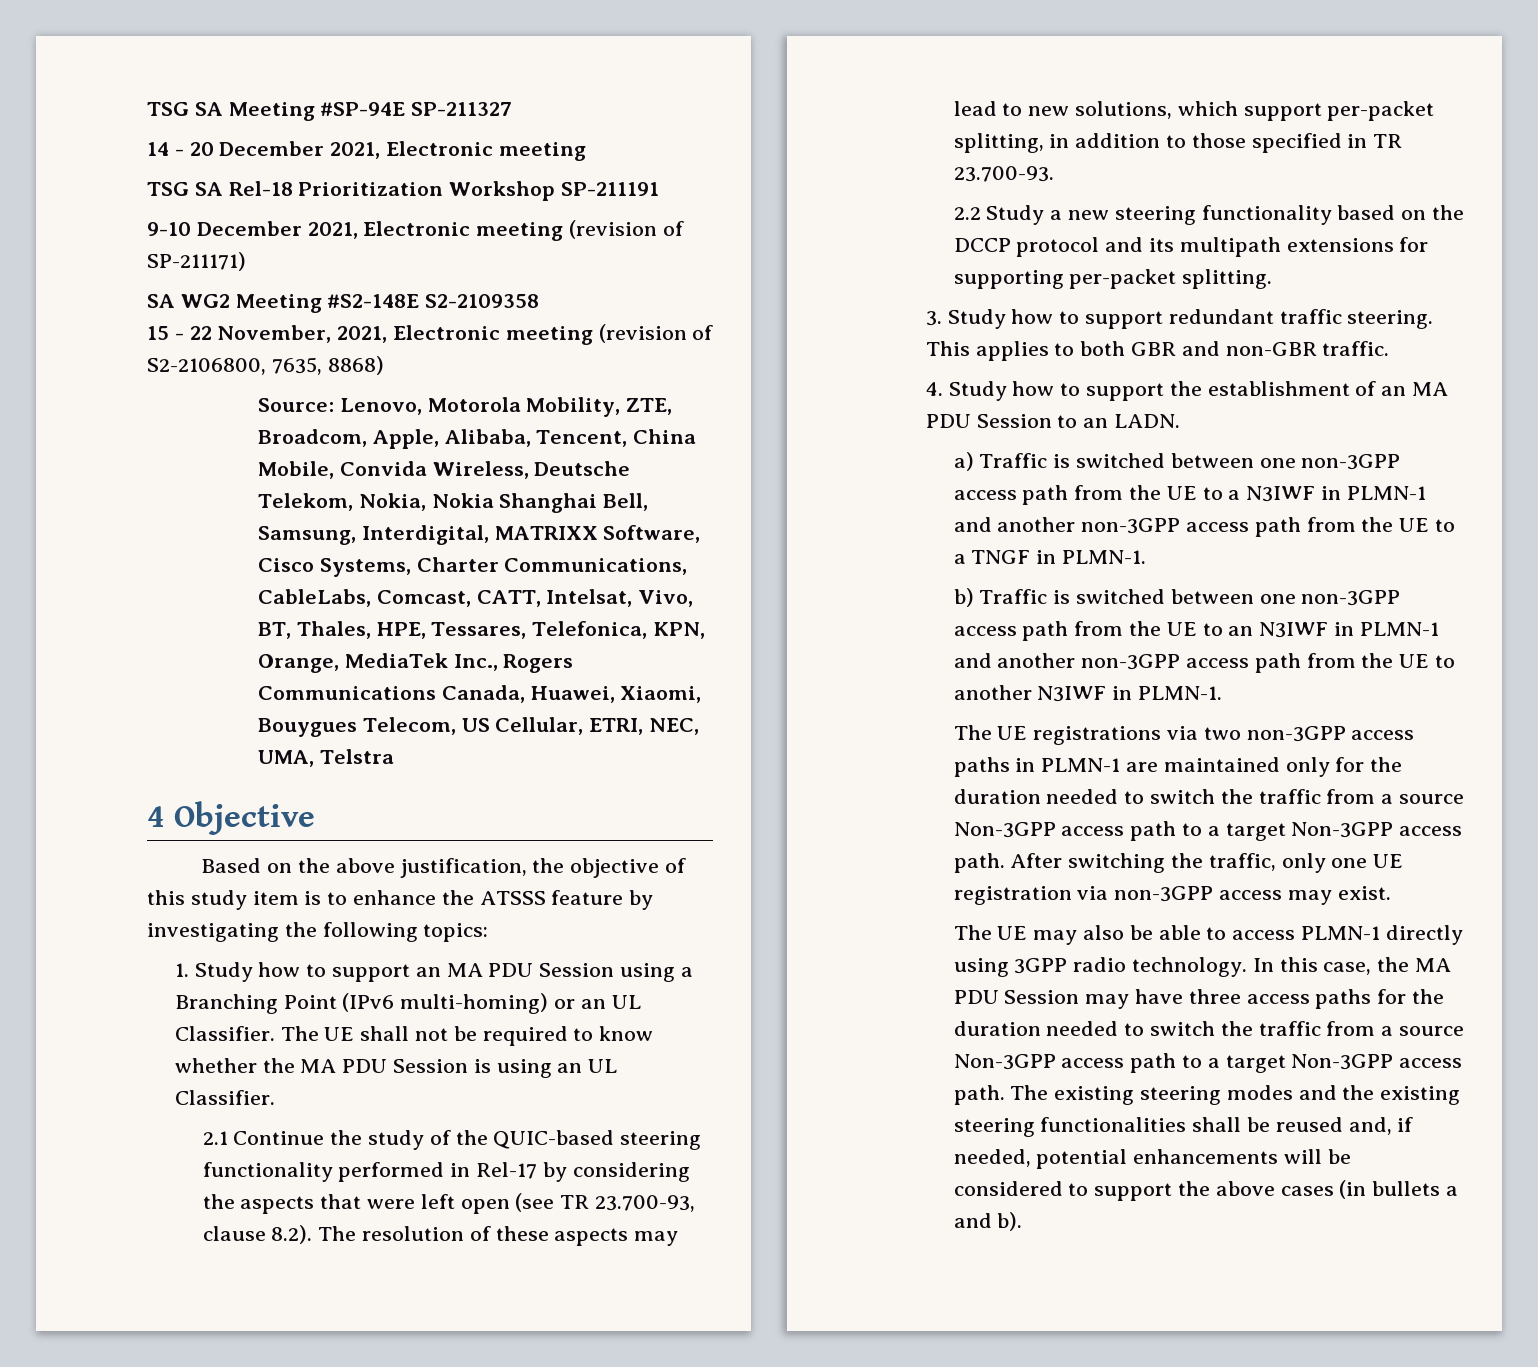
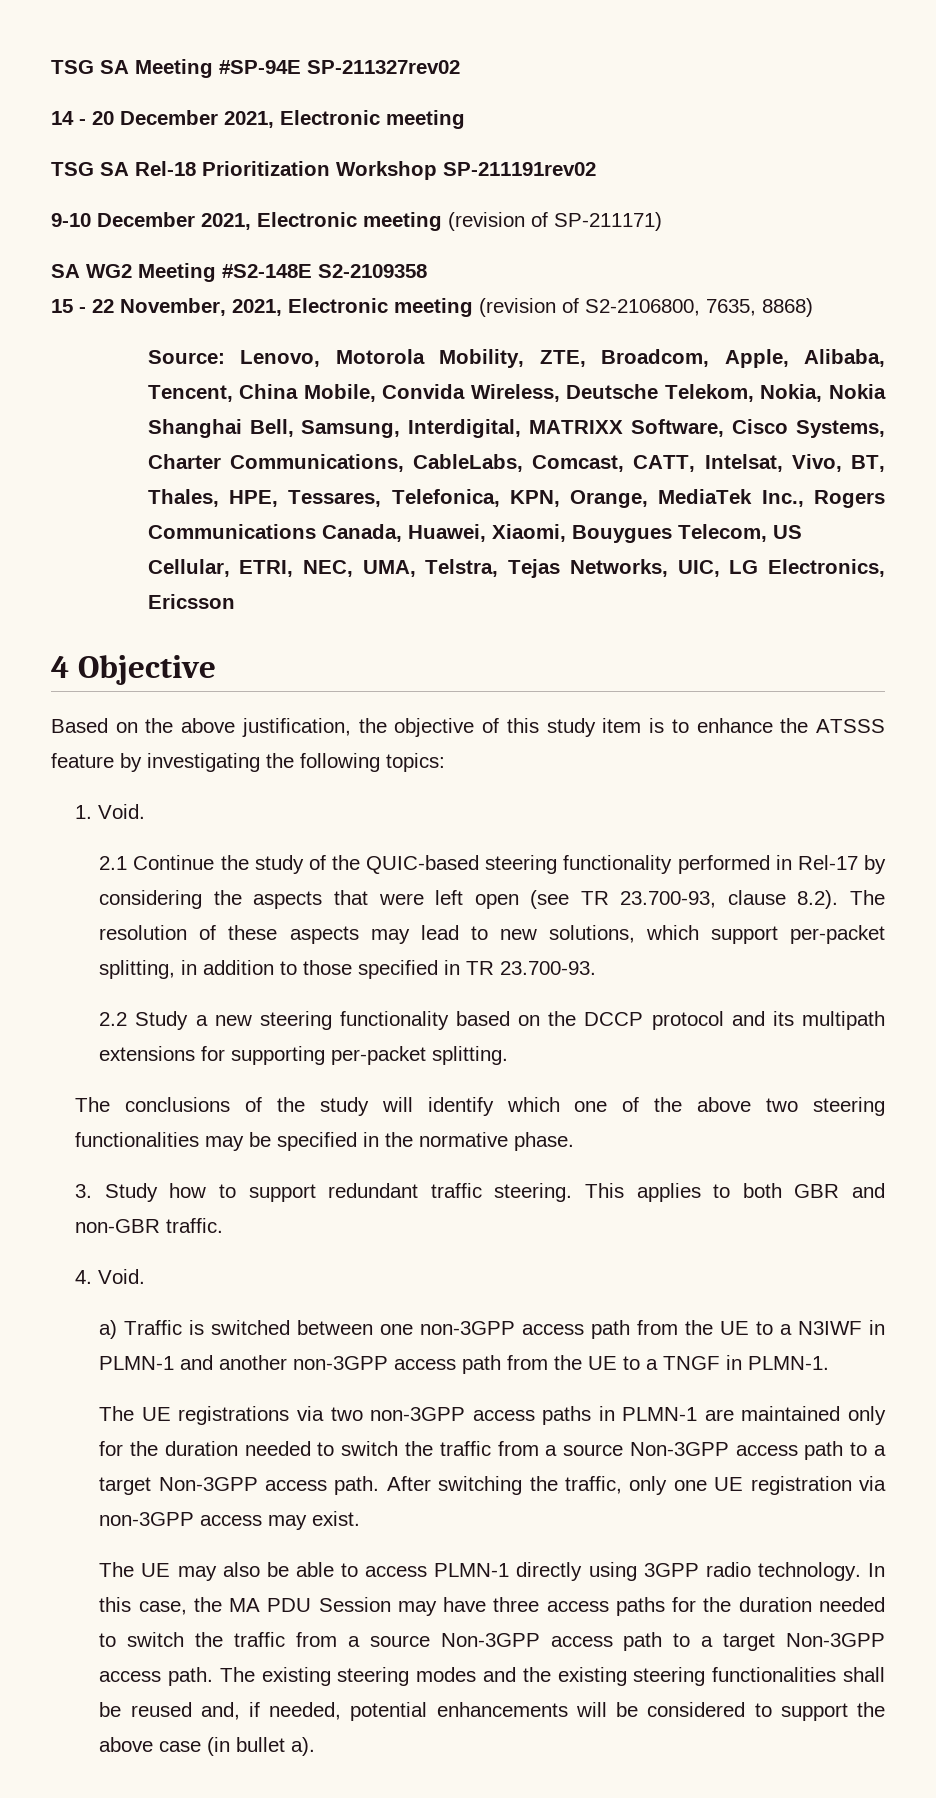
- TSG SA Meeting #SP-94E SP-211327
+ TSG SA Meeting #SP-94E SP-211327rev02
- TSG SA Rel-18 Prioritization Workshop SP-211191
+ TSG SA Rel-18 Prioritization Workshop SP-211191rev02
- Source: Lenovo, Motorola Mobility, ZTE, Broadcom, Apple, Alibaba, Tencent, China Mobile, Convida Wireless, Deutsche Telekom, Nokia, Nokia Shanghai Bell, Samsung, Interdigital, MATRIXX Software, Cisco Systems, Charter Communications, CableLabs, Comcast, CATT, Intelsat, Vivo, BT, Thales, HPE, Tessares, Telefonica, KPN, Orange, MediaTek Inc., Rogers Communications Canada, Huawei, Xiaomi, Bouygues Telecom, US Cellular, ETRI, NEC, UMA, Telstra
+ Source: Lenovo, Motorola Mobility, ZTE, Broadcom, Apple, Alibaba, Tencent, China Mobile, Convida Wireless, Deutsche Telekom, Nokia, Nokia Shanghai Bell, Samsung, Interdigital, MATRIXX Software, Cisco Systems, Charter Communications, CableLabs, Comcast, CATT, Intelsat, Vivo, BT, Thales, HPE, Tessares, Telefonica, KPN, Orange, MediaTek Inc., Rogers Communications Canada, Huawei, Xiaomi, Bouygues Telecom, US Cellular, ETRI, NEC, UMA, Telstra, Tejas Networks, UIC, LG Electronics, Ericsson
- 1. Study how to support an MA PDU Session using a Branching Point (IPv6 multi-homing) or an UL Classifier. The UE shall not be required to know whether the MA PDU Session is using an UL Classifier.
+ 1. Void.
+ The conclusions of the study will identify which one of the above two steering functionalities may be specified in the normative phase.
- 4. Study how to support the establishment of an MA PDU Session to an LADN.
+ 4. Void.
- b) Traffic is switched between one non-3GPP access path from the UE to an N3IWF in PLMN-1 and another non-3GPP access path from the UE to another N3IWF in PLMN-1.
- The existing steering modes and the existing steering functionalities shall be reused and, if needed, potential enhancements will be considered to support the above cases (in bullets a and b).
+ The existing steering modes and the existing steering functionalities shall be reused and, if needed, potential enhancements will be considered to support the above case (in bullet a).

